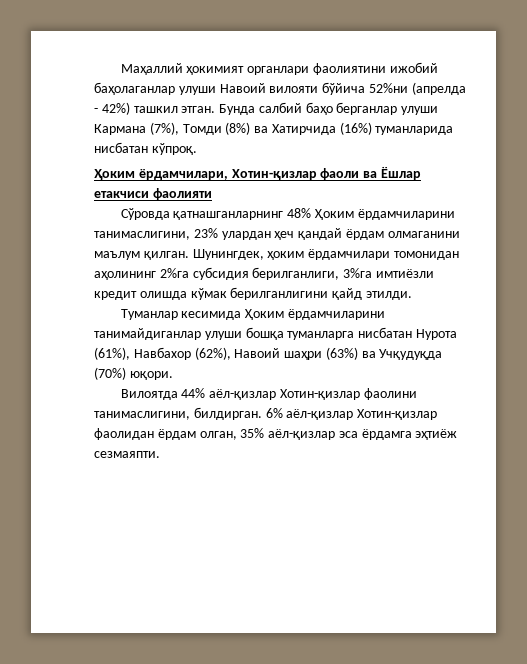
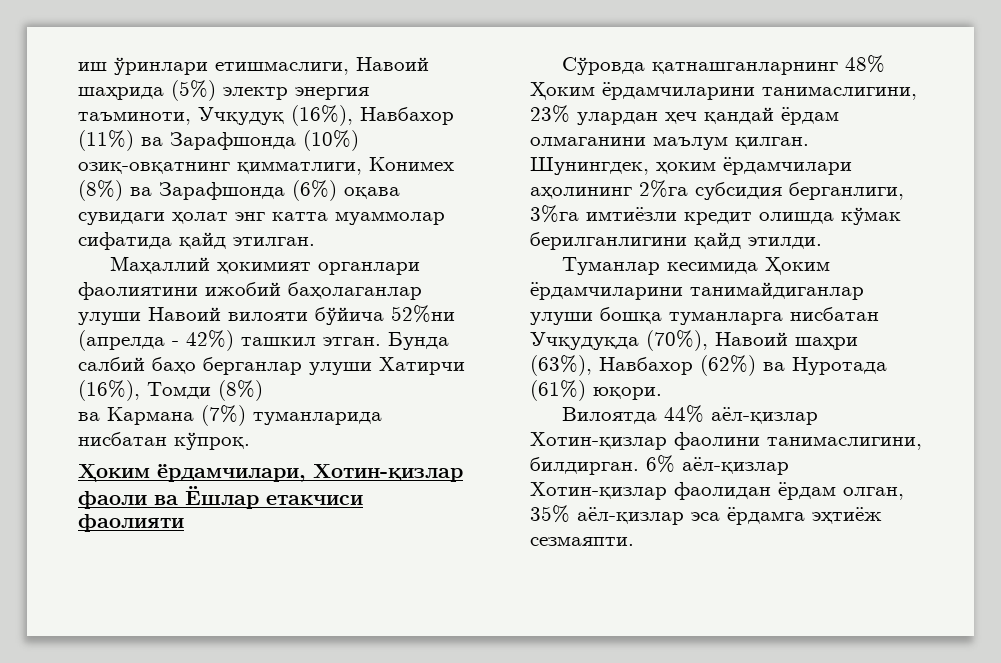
+ иш ўринлари етишмаслиги, Навоий шаҳрида (5%) электр энергия таъминоти, Учқудуқ (16%), Навбахор (11%) ва Зарафшонда (10%) озиқ-овқатнинг қимматлиги, Конимех (8%) ва Зарафшонда (6%) оқава сувидаги ҳолат энг катта муаммолар сифатида қайд этилган.
- Бунда салбий баҳо берганлар улуши Кармана (7%), Томди (8%) ва Хатирчида (16%) туманларида нисбатан кўпроқ.
+ Бунда салбий баҳо берганлар улуши Хатирчи (16%), Томди (8%)
+ ва Кармана (7%) туманларида нисбатан кўпроқ.
- Шунингдек, ҳоким ёрдамчилари томонидан аҳолининг 2%га субсидия берилганлиги, 3%га имтиёзли кредит олишда кўмак берилганлигини қайд этилди.
+ Шунингдек, ҳоким ёрдамчилари аҳолининг 2%га субсидия берганлиги, 3%га имтиёзли кредит олишда кўмак берилганлигини қайд этилди.
- Туманлар кесимида Ҳоким ёрдамчиларини танимайдиганлар улуши бошқа туманларга нисбатан Нурота (61%), Навбахор (62%), Навоий шаҳри (63%) ва Учқудуқда (70%) юқори.
+ Туманлар кесимида Ҳоким ёрдамчиларини танимайдиганлар улуши бошқа туманларга нисбатан Учқудуқда (70%), Навоий шаҳри (63%), Навбахор (62%) ва Нуротада (61%) юқори.

